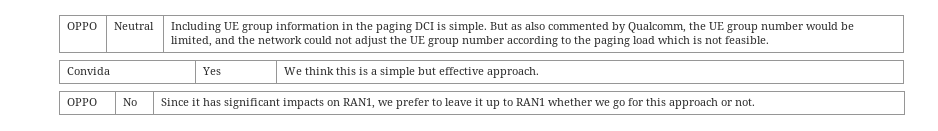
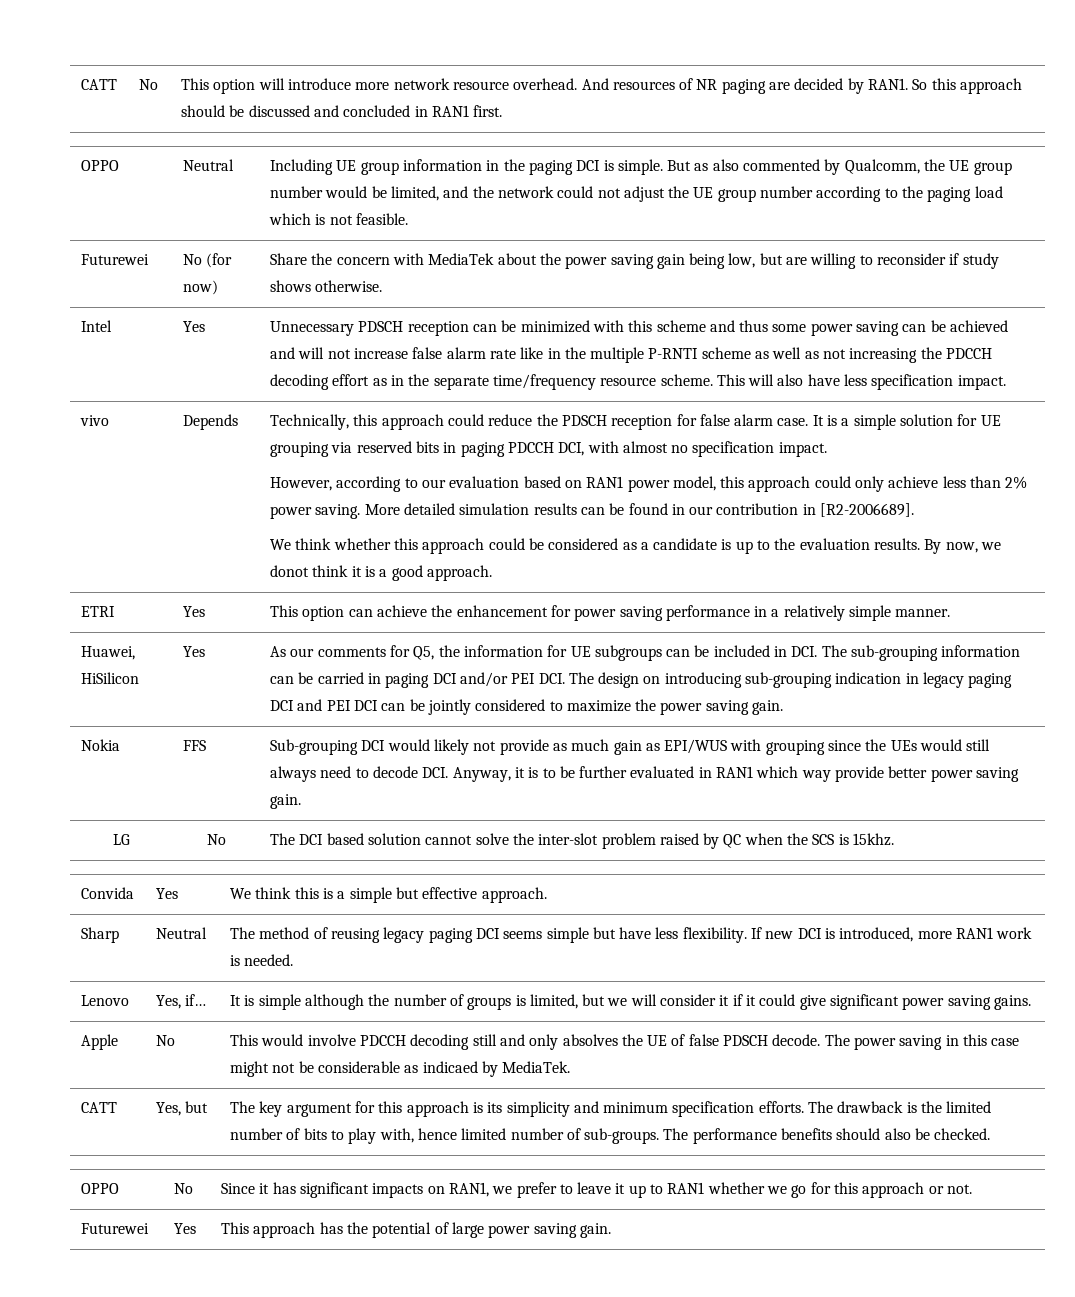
+ CATT | No | This option will introduce more network resource overhead. And resources of NR paging are decided by RAN1. So this approach should be discussed and concluded in RAN1 first.
+ Futurewei | No (for now) | Share the concern with MediaTek about the power saving gain being low, but are willing to reconsider if study shows otherwise.
+ Intel | Yes | Unnecessary PDSCH reception can be minimized with this scheme and thus some power saving can be achieved and will not increase false alarm rate like in the multiple P-RNTI scheme as well as not increasing the PDCCH decoding effort as in the separate time/frequency resource scheme. This will also have less specification impact.
+ vivo | Depends | Technically, this approach could reduce the PDSCH reception for false alarm case. It is a simple solution for UE grouping via reserved bits in paging PDCCH DCI, with almost no specification impact.
+ However, according to our evaluation based on RAN1 power model, this approach could only achieve less than 2% power saving. More detailed simulation results can be found in our contribution in [R2-2006689].
+ We think whether this approach could be considered as a candidate is up to the evaluation results. By now, we donot think it is a good approach.
+ ETRI | Yes | This option can achieve the enhancement for power saving performance in a relatively simple manner.
+ Huawei, HiSilicon | Yes | As our comments for Q5, the information for UE subgroups can be included in DCI. The sub-grouping information can be carried in paging DCI and/or PEI DCI. The design on introducing sub-grouping indication in legacy paging DCI and PEI DCI can be jointly considered to maximize the power saving gain.
+ Nokia | FFS | Sub-grouping DCI would likely not provide as much gain as EPI/WUS with grouping since the UEs would still always need to decode DCI. Anyway, it is to be further evaluated in RAN1 which way provide better power saving gain.
+ LG | No | The DCI based solution cannot solve the inter-slot problem raised by QC when the SCS is 15khz.
+ Sharp | Neutral | The method of reusing legacy paging DCI seems simple but have less flexibility. If new DCI is introduced, more RAN1 work is needed.
+ Lenovo | Yes, if… | It is simple although the number of groups is limited, but we will consider it if it could give significant power saving gains.
+ Apple | No | This would involve PDCCH decoding still and only absolves the UE of false PDSCH decode. The power saving in this case might not be considerable as indicaed by MediaTek.
+ CATT | Yes, but | The key argument for this approach is its simplicity and minimum specification efforts. The drawback is the limited number of bits to play with, hence limited number of sub-groups. The performance benefits should also be checked.
+ Futurewei | Yes | This approach has the potential of large power saving gain.

